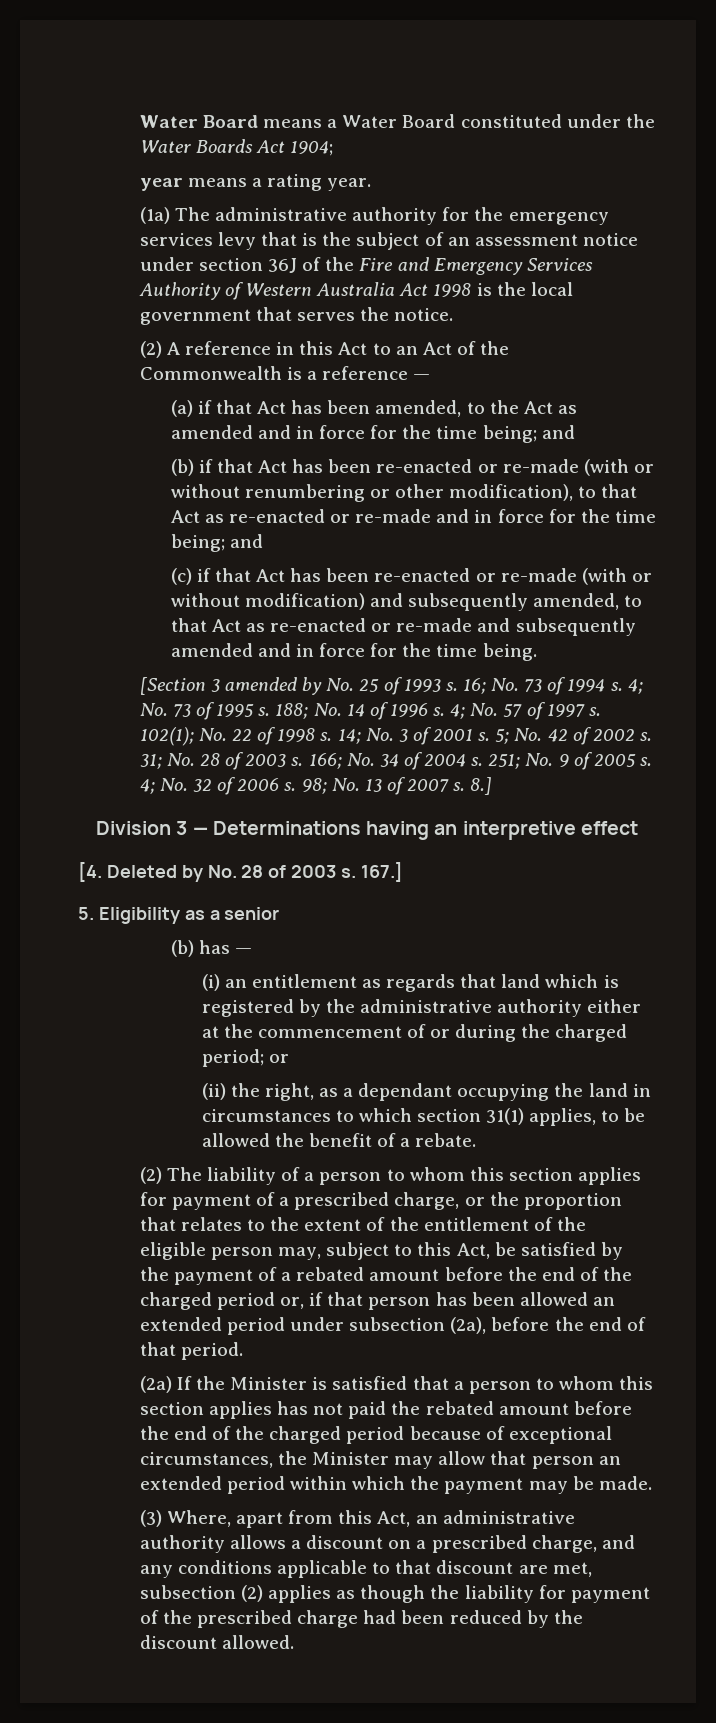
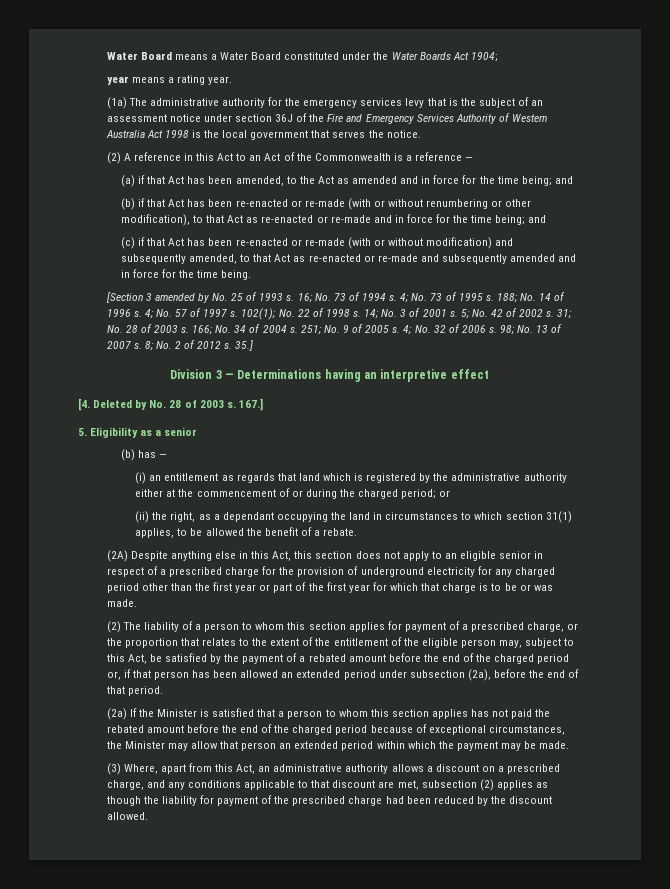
- 8.]
+ 8; No. 2 of 2012 s. 35.]
+ (2A) Despite anything else in this Act, this section does not apply to an eligible senior in respect of a prescribed charge for the provision of underground electricity for any charged period other than the first year or part of the first year for which that charge is to be or was made.

